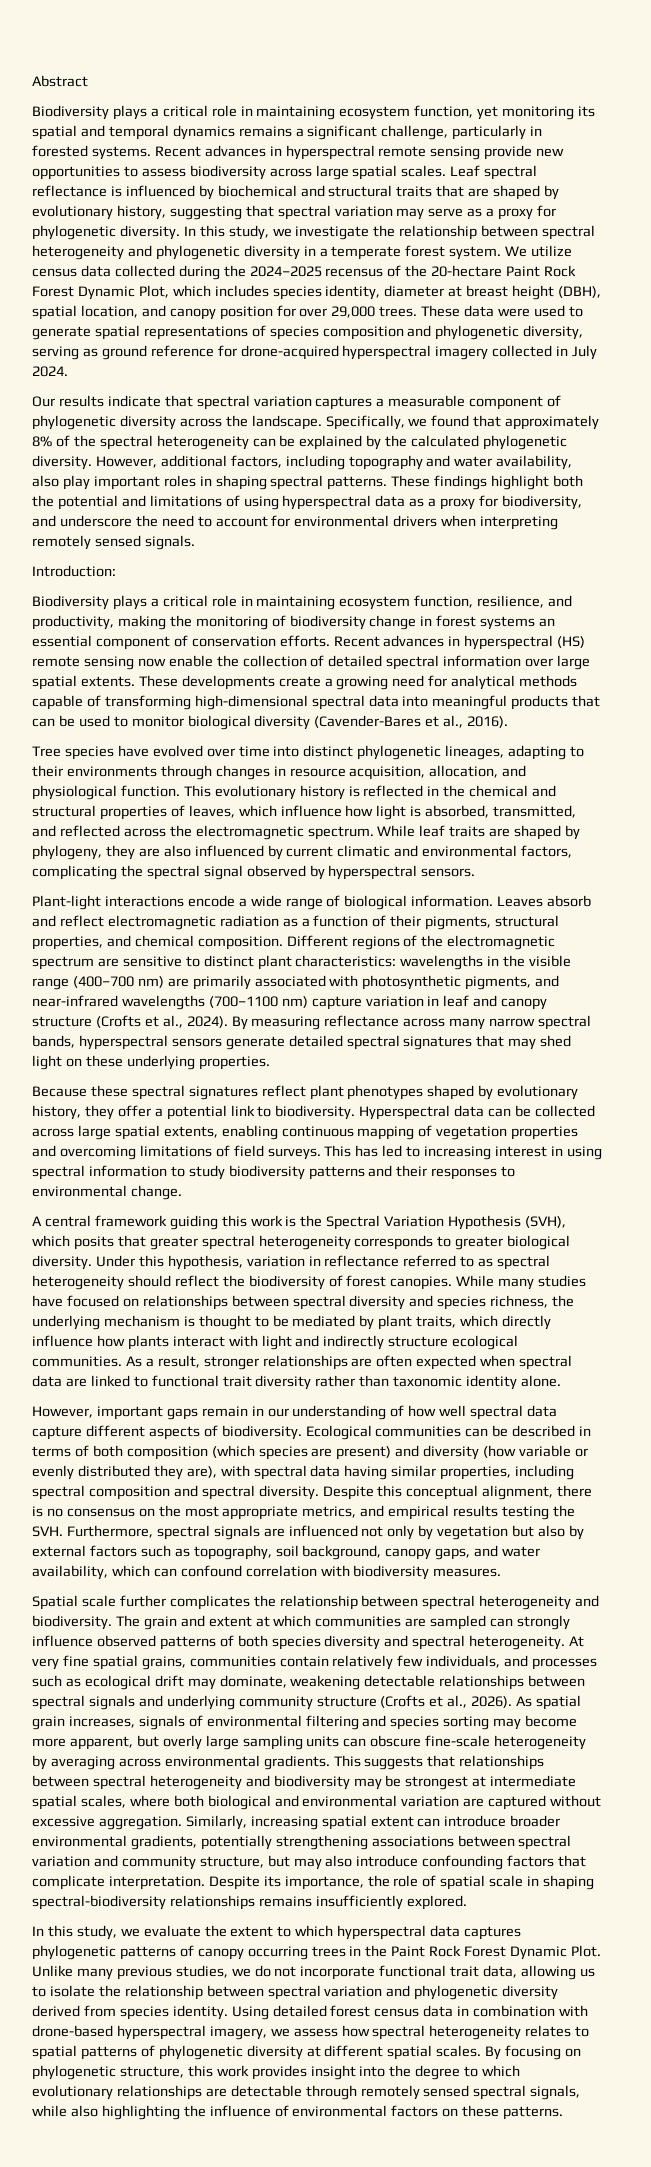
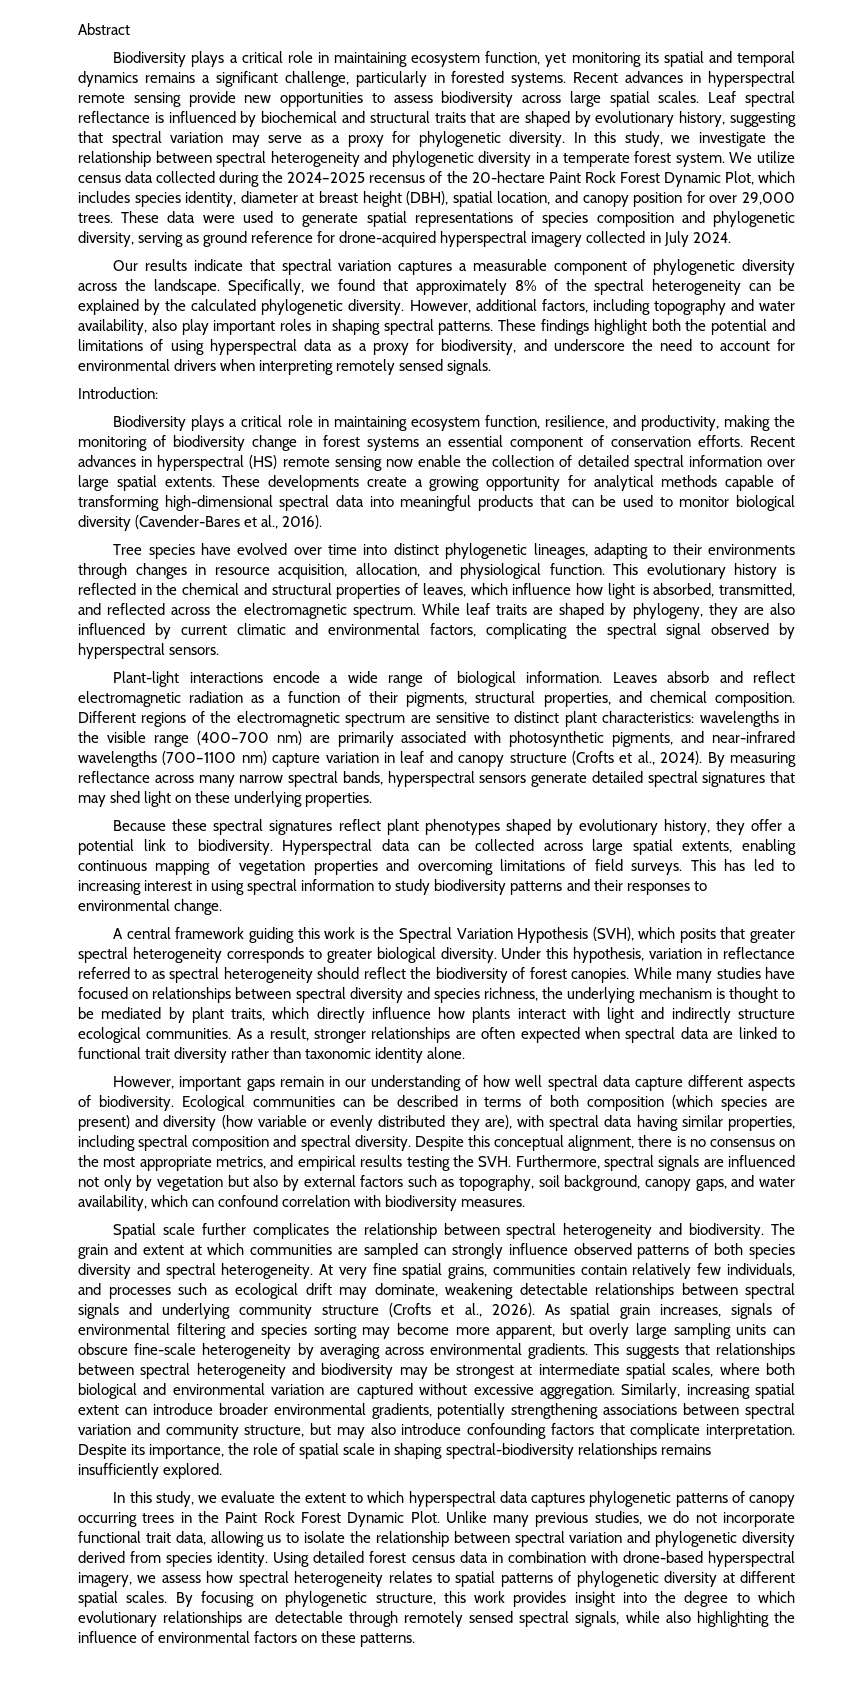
- These developments create a growing need for analytical methods capable of transforming high-dimensional spectral data into meaningful products that can be used to monitor biological diversity (Cavender-Bares et al., 2016).
+ These developments create a growing opportunity for analytical methods capable of transforming high-dimensional spectral data into meaningful products that can be used to monitor biological diversity (Cavender-Bares et al., 2016).

